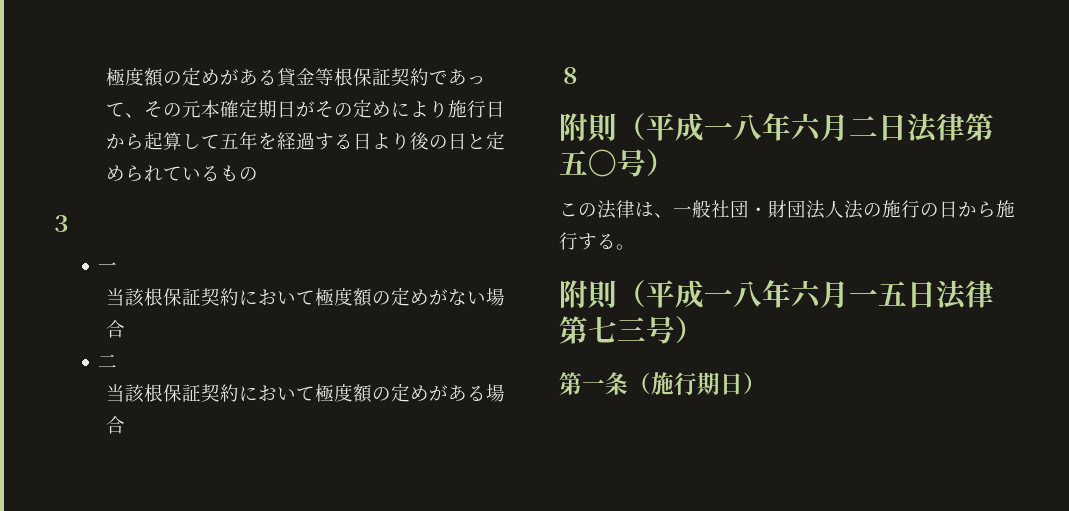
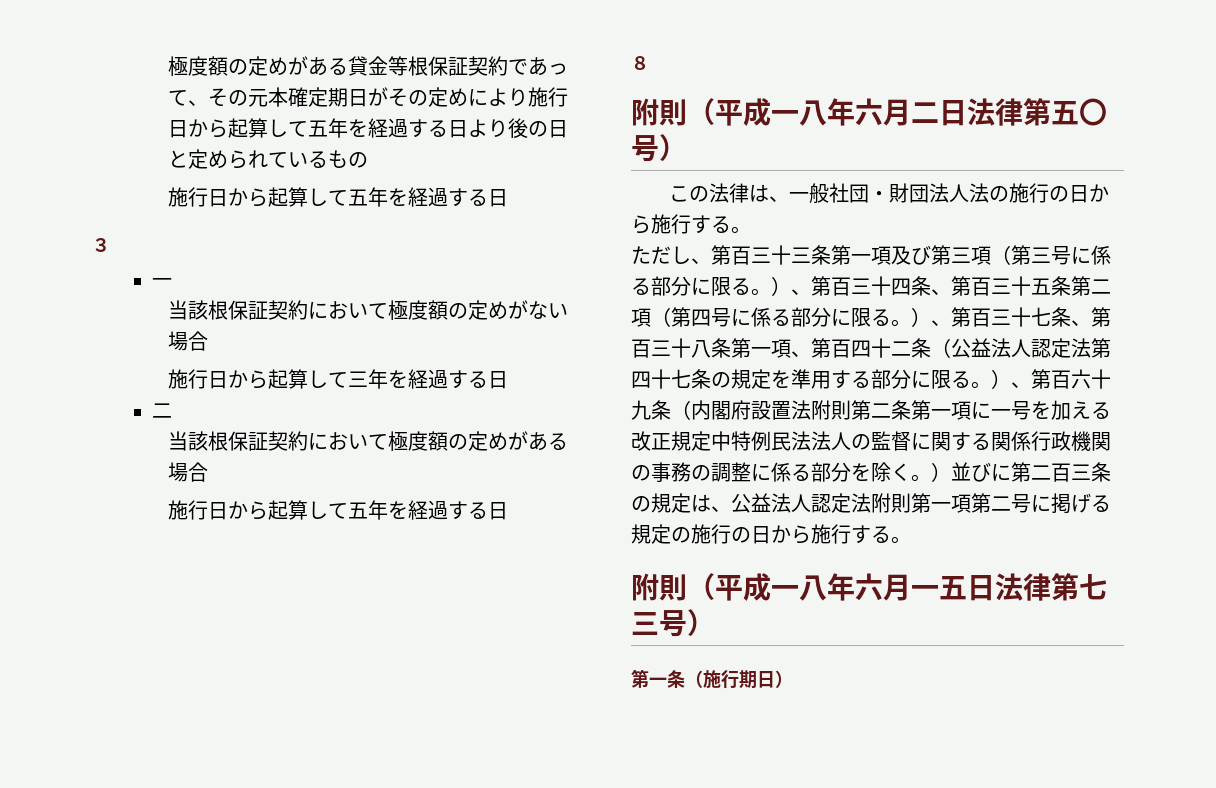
  極度額の定めがある貸金等根保証契約であって、その元本確定期日がその定めにより施行日から起算して五年を経過する日より後の日と定められているもの
+ 施行日から起算して五年を経過する日
+ 施行日から起算して三年を経過する日
  当該根保証契約において極度額の定めがある場合
+ 施行日から起算して五年を経過する日
+ ただし、第百三十三条第一項及び第三項（第三号に係る部分に限る。）、第百三十四条、第百三十五条第二項（第四号に係る部分に限る。）、第百三十七条、第百三十八条第一項、第百四十二条（公益法人認定法第四十七条の規定を準用する部分に限る。）、第百六十九条（内閣府設置法附則第二条第一項に一号を加える改正規定中特例民法法人の監督に関する関係行政機関の事務の調整に係る部分を除く。）並びに第二百三条の規定は、公益法人認定法附則第一項第二号に掲げる規定の施行の日から施行する。

